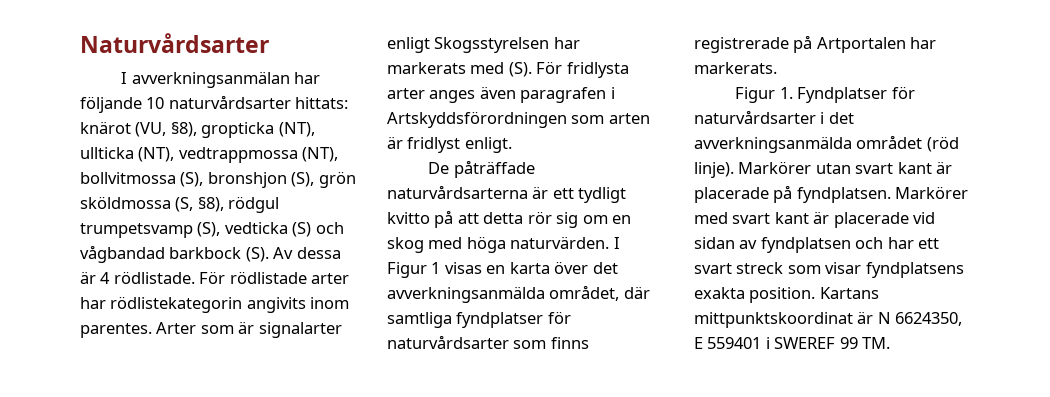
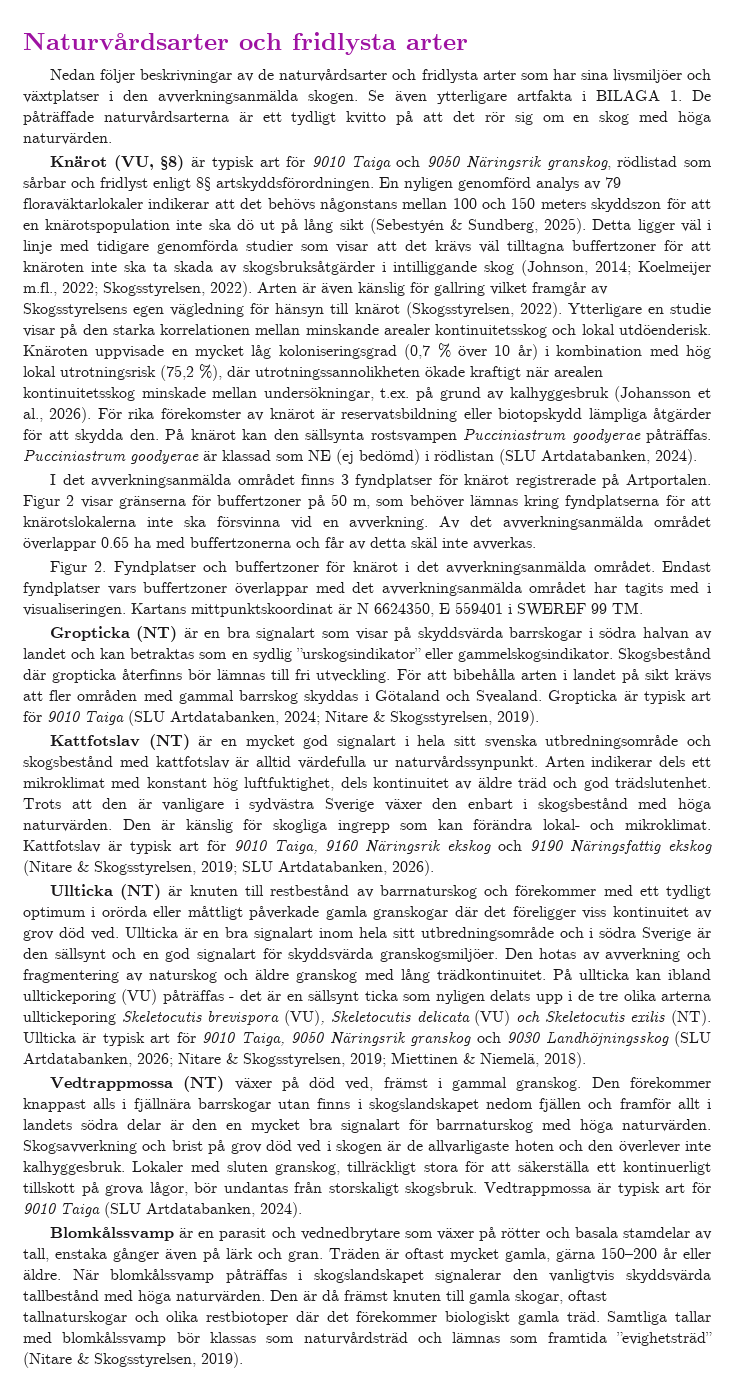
- Naturvårdsarter
- I avverkningsanmälan har följande 10 naturvårdsarter hittats: knärot (VU, §8), gropticka (NT), ullticka (NT), vedtrappmossa (NT), bollvitmossa (S), bronshjon (S), grön sköldmossa (S, §8), rödgul trumpetsvamp (S), vedticka (S) och vågbandad barkbock (S). Av dessa är 4 rödlistade. För rödlistade arter har rödlistekategorin angivits inom parentes. Arter som är signalarter enligt Skogsstyrelsen har markerats med (S). För fridlysta arter anges även paragrafen i Artskyddsförordningen som arten är fridlyst enligt.
- De påträffade naturvårdsarterna är ett tydligt kvitto på att detta rör sig om en skog med höga naturvärden. I Figur 1 visas en karta över det avverkningsanmälda området, där samtliga fyndplatser för naturvårdsarter som finns registrerade på Artportalen har markerats.
- Figur 1. Fyndplatser för naturvårdsarter i det avverkningsanmälda området (röd linje). Markörer utan svart kant är placerade på fyndplatsen. Markörer med svart kant är placerade vid sidan av fyndplatsen och har ett svart streck som visar fyndplatsens exakta position.
+ Naturvårdsarter och fridlysta arter
+ Nedan följer beskrivningar av de naturvårdsarter och fridlysta arter som har sina livsmiljöer och växtplatser i den avverkningsanmälda skogen. Se även ytterligare artfakta i BILAGA 1. De påträffade naturvårdsarterna är ett tydligt kvitto på att det rör sig om en skog med höga naturvärden.
+ Knärot (VU, §8) är typisk art för 9010 Taiga och 9050 Näringsrik granskog, rödlistad som sårbar och fridlyst enligt 8§ artskyddsförordningen. En nyligen genomförd analys av 79 floraväktarlokaler indikerar att det behövs någonstans mellan 100 och 150 meters skyddszon för att en knärotspopulation inte ska dö ut på lång sikt (Sebestyén & Sundberg, 2025). Detta ligger väl i linje med tidigare genomförda studier som visar att det krävs väl tilltagna buffertzoner för att knäroten inte ska ta skada av skogsbruksåtgärder i intilliggande skog (Johnson, 2014; Koelmeijer m.fl., 2022; Skogsstyrelsen, 2022). Arten är även känslig för gallring vilket framgår av Skogsstyrelsens egen vägledning för hänsyn till knärot (Skogsstyrelsen, 2022). Ytterligare en studie visar på den starka korrelationen mellan minskande arealer kontinuitetsskog och lokal utdöenderisk. Knäroten uppvisade en mycket låg koloniseringsgrad (0,7 % över 10 år) i kombination med hög lokal utrotningsrisk (75,2 %), där utrotningssannolikheten ökade kraftigt när arealen kontinuitetsskog minskade mellan undersökningar, t.ex. på grund av kalhyggesbruk (Johansson et al., 2026). För rika förekomster av knärot är reservatsbildning eller biotopskydd lämpliga åtgärder för att skydda den. På knärot kan den sällsynta rostsvampen Pucciniastrum goodyerae påträffas. Pucciniastrum goodyerae är klassad som NE (ej bedömd) i rödlistan (SLU Artdatabanken, 2024).
+ I det avverkningsanmälda området finns 3 fyndplatser för knärot registrerade på Artportalen. Figur 2 visar gränserna för buffertzoner på 50 m, som behöver lämnas kring fyndplatserna för att knärotslokalerna inte ska försvinna vid en avverkning. Av det avverkningsanmälda området överlappar 0.65 ha med buffertzonerna och får av detta skäl inte avverkas.
+ Figur 2. Fyndplatser och buffertzoner för knärot i det avverkningsanmälda området. Endast fyndplatser vars buffertzoner överlappar med det avverkningsanmälda området har tagits med i visualiseringen.
+ Gropticka (NT) är en bra signalart som visar på skyddsvärda barrskogar i södra halvan av landet och kan betraktas som en sydlig ”urskogsindikator” eller gammelskogsindikator. Skogsbestånd där gropticka återfinns bör lämnas till fri utveckling. För att bibehålla arten i landet på sikt krävs att fler områden med gammal barrskog skyddas i Götaland och Svealand. Gropticka är typisk art för 9010 Taiga (SLU Artdatabanken, 2024; Nitare & Skogsstyrelsen, 2019).
+ Kattfotslav (NT) är en mycket god signalart i hela sitt svenska utbredningsområde och skogsbestånd med kattfotslav är alltid värdefulla ur naturvårdssynpunkt. Arten indikerar dels ett mikroklimat med konstant hög luftfuktighet, dels kontinuitet av äldre träd och god trädslutenhet. Trots att den är vanligare i sydvästra Sverige växer den enbart i skogsbestånd med höga naturvärden. Den är känslig för skogliga ingrepp som kan förändra lokal- och mikroklimat. Kattfotslav är typisk art för 9010 Taiga, 9160 Näringsrik ekskog och 9190 Näringsfattig ekskog (Nitare & Skogsstyrelsen, 2019; SLU Artdatabanken, 2026).
+ Ullticka (NT) är knuten till restbestånd av barrnaturskog och förekommer med ett tydligt optimum i orörda eller måttligt påverkade gamla granskogar där det föreligger viss kontinuitet av grov död ved. Ullticka är en bra signalart inom hela sitt utbredningsområde och i södra Sverige är den sällsynt och en god signalart för skyddsvärda granskogsmiljöer. Den hotas av avverkning och fragmentering av naturskog och äldre granskog med lång trädkontinuitet. På ullticka kan ibland ulltickeporing (VU) påträffas - det är en sällsynt ticka som nyligen delats upp i de tre olika arterna ulltickeporing Skeletocutis brevispora (VU), Skeletocutis delicata (VU) och Skeletocutis exilis (NT). Ullticka är typisk art för 9010 Taiga, 9050 Näringsrik granskog och 9030 Landhöjningsskog (SLU Artdatabanken, 2026; Nitare & Skogsstyrelsen, 2019; Miettinen & Niemelä, 2018).
+ Vedtrappmossa (NT) växer på död ved, främst i gammal granskog. Den förekommer knappast alls i fjällnära barrskogar utan finns i skogslandskapet nedom fjällen och framför allt i landets södra delar är den en mycket bra signalart för barrnaturskog med höga naturvärden. Skogsavverkning och brist på grov död ved i skogen är de allvarligaste hoten och den överlever inte kalhyggesbruk. Lokaler med sluten granskog, tillräckligt stora för att säkerställa ett kontinuerligt tillskott på grova lågor, bör undantas från storskaligt skogsbruk. Vedtrappmossa är typisk art för 9010 Taiga (SLU Artdatabanken, 2024).
+ Blomkålssvamp är en parasit och vednedbrytare som växer på rötter och basala stamdelar av tall, enstaka gånger även på lärk och gran. Träden är oftast mycket gamla, gärna 150–200 år eller äldre. När blomkålssvamp påträffas i skogslandskapet signalerar den vanligtvis skyddsvärda tallbestånd med höga naturvärden. Den är då främst knuten till gamla skogar, oftast tallnaturskogar och olika restbiotoper där det förekommer biologiskt gamla träd. Samtliga tallar med blomkålssvamp bör klassas som naturvårdsträd och lämnas som framtida ”evighetsträd” (Nitare & Skogsstyrelsen, 2019).

